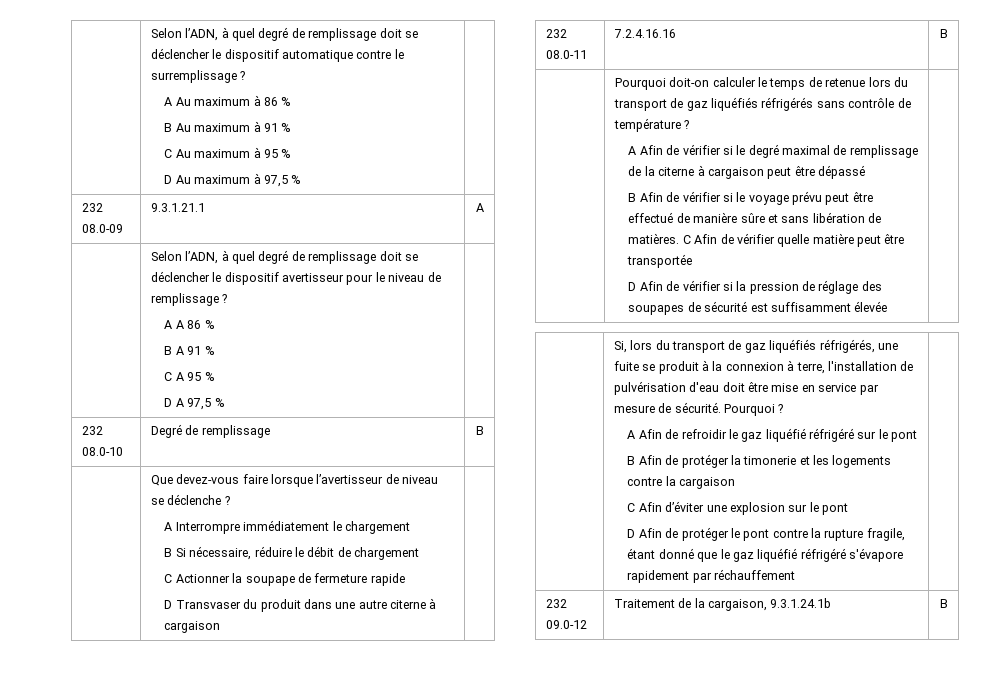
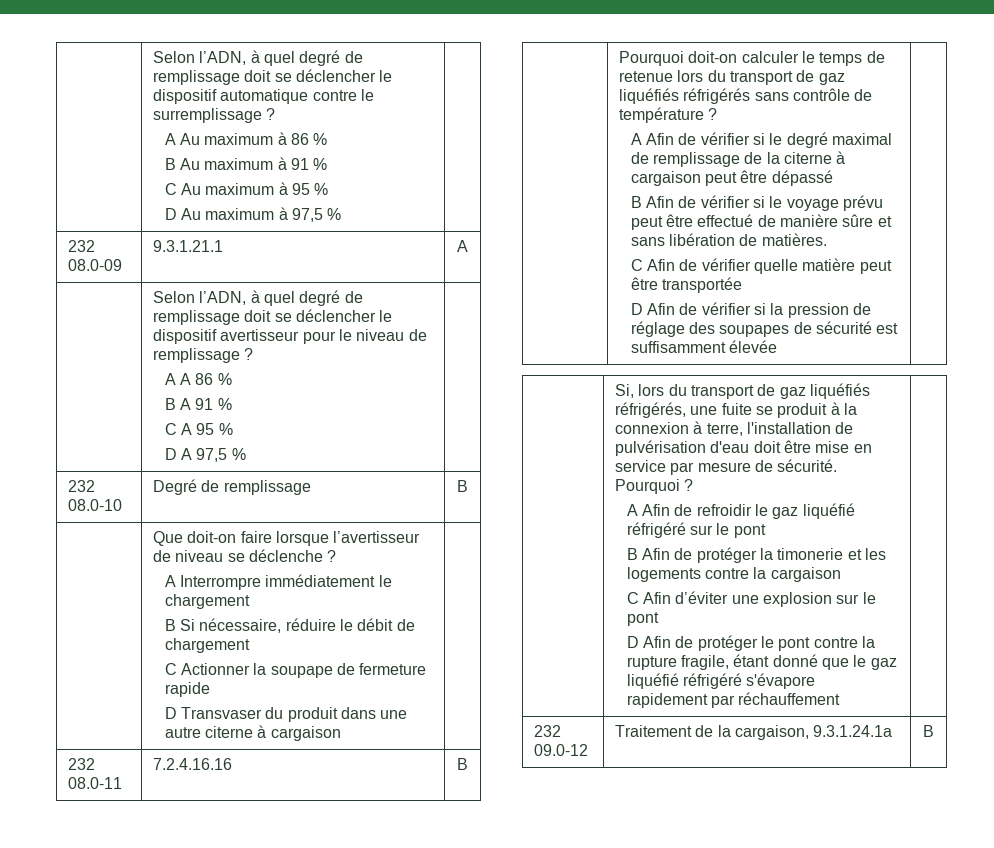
- | Que devez-vous faire lorsque l’avertisseur de niveau se déclenche ?
+ | Que doit-on faire lorsque l’avertisseur de niveau se déclenche ?
- B Afin de vérifier si le voyage prévu peut être effectué de manière sûre et sans libération de matières. C Afin de vérifier quelle matière peut être transportée
+ B Afin de vérifier si le voyage prévu peut être effectué de manière sûre et sans libération de matières.
+ C Afin de vérifier quelle matière peut être transportée
- 232 09.0-12 | Traitement de la cargaison, 9.3.1.24.1b | B
+ 232 09.0-12 | Traitement de la cargaison, 9.3.1.24.1a | B

